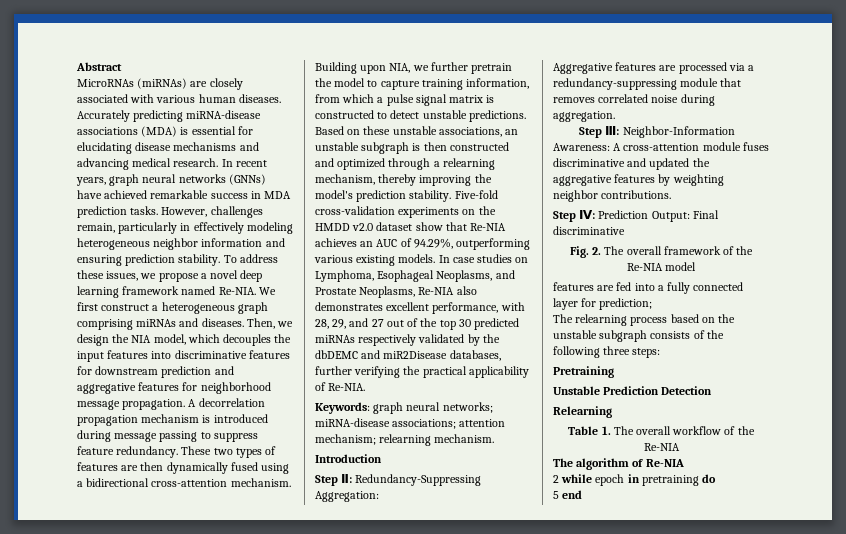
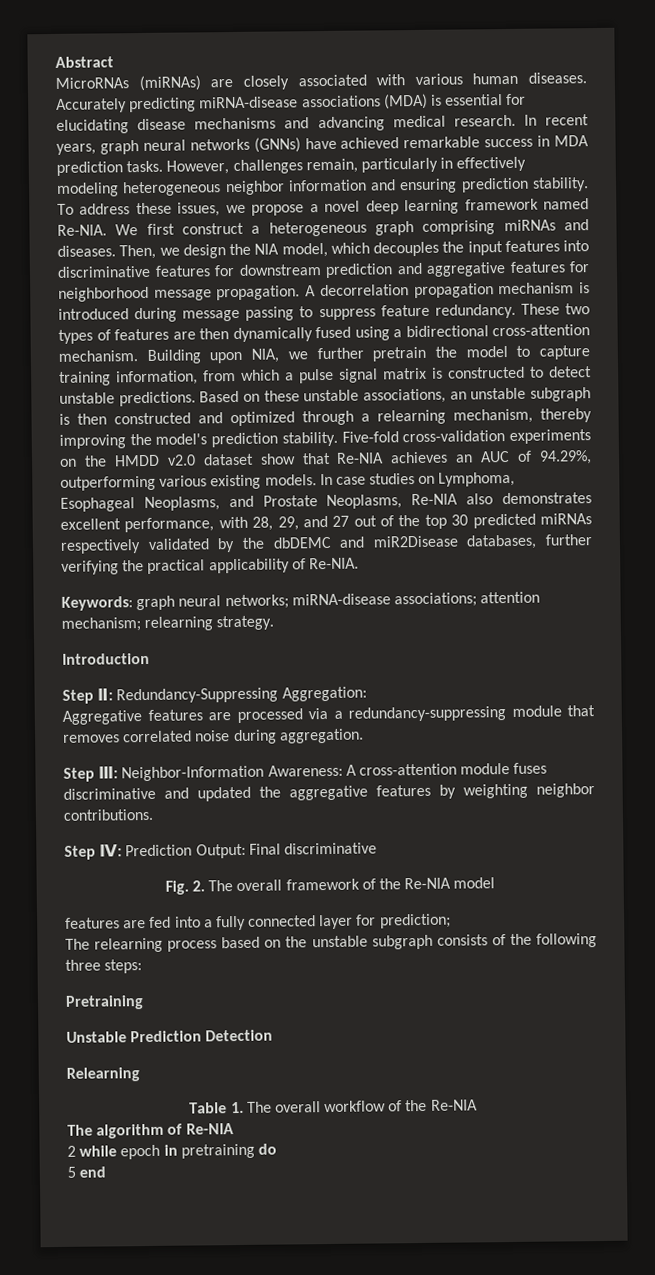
- Keywords: graph neural networks; miRNA-disease associations; attention mechanism; relearning mechanism.
+ Keywords: graph neural networks; miRNA-disease associations; attention mechanism; relearning strategy.

